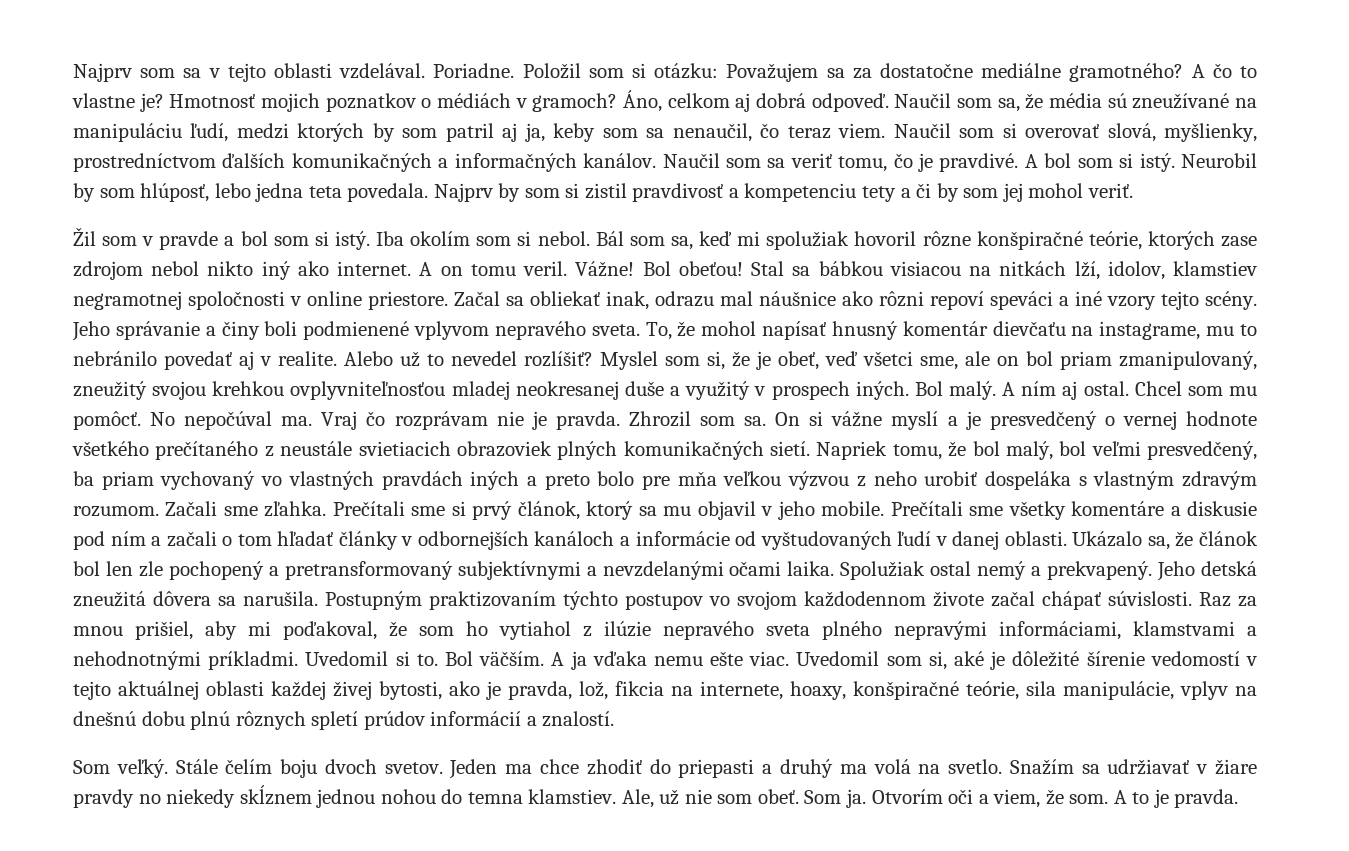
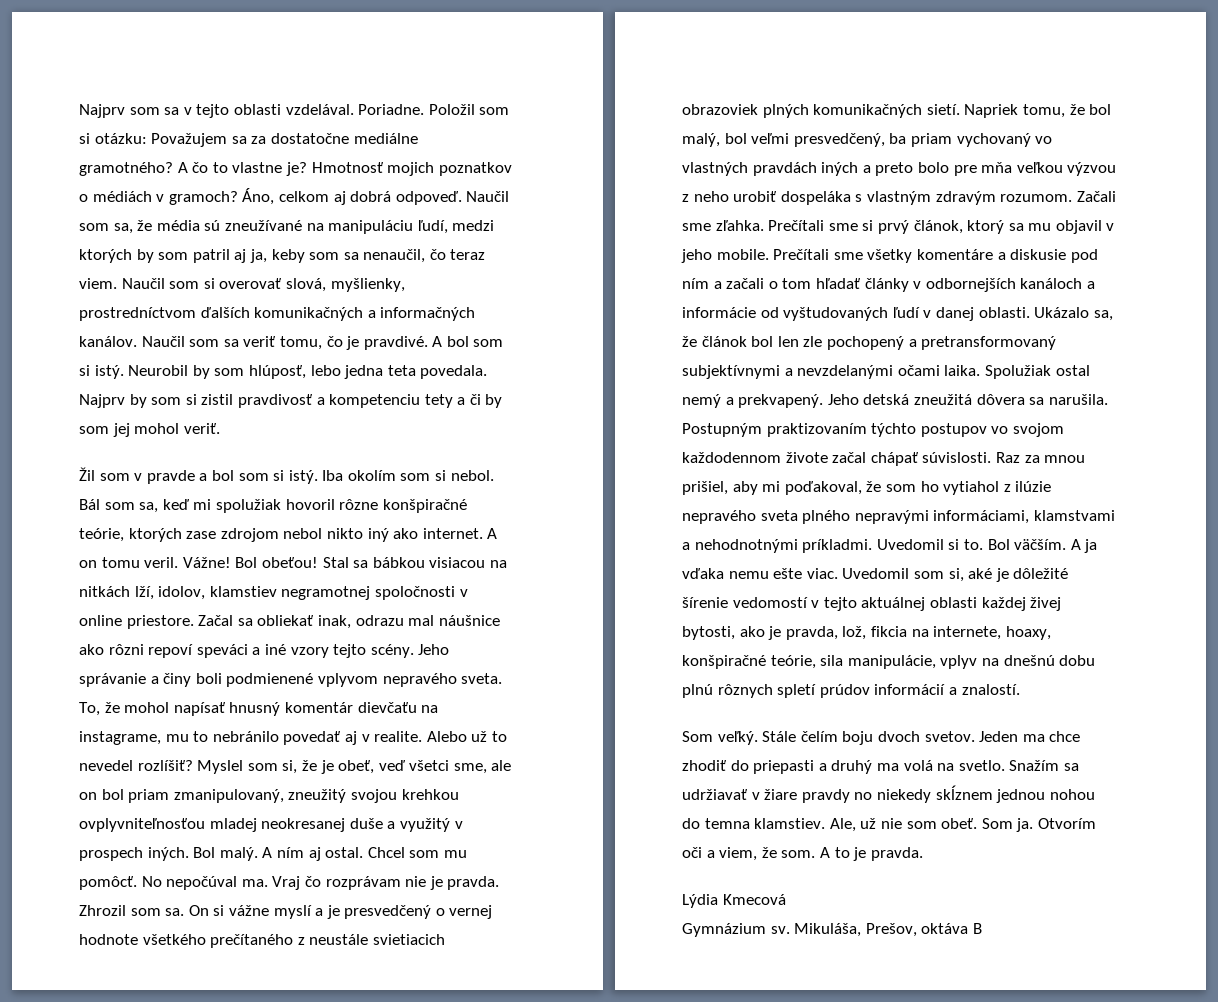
+ Lýdia Kmecová
+ Gymnázium sv. Mikuláša, Prešov, oktáva B

